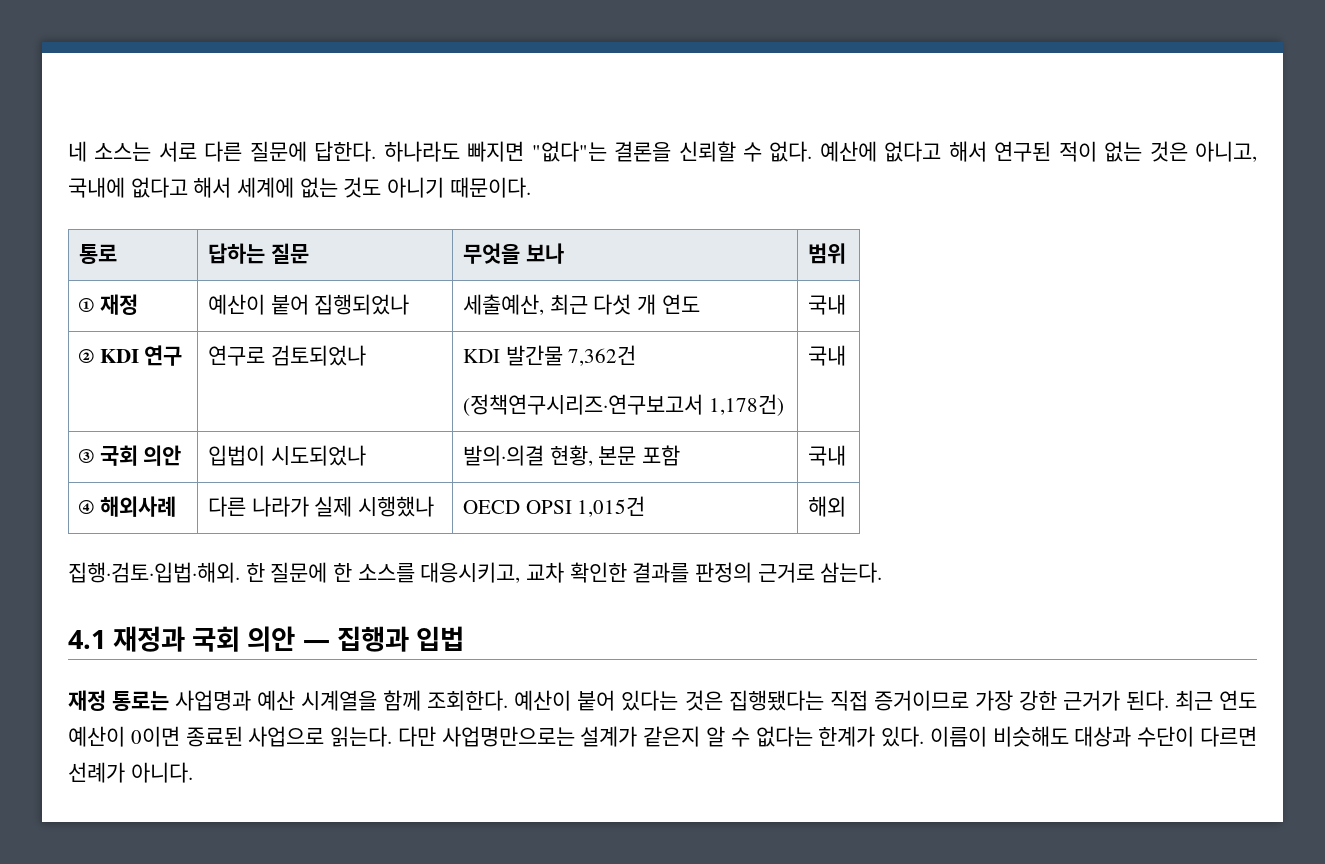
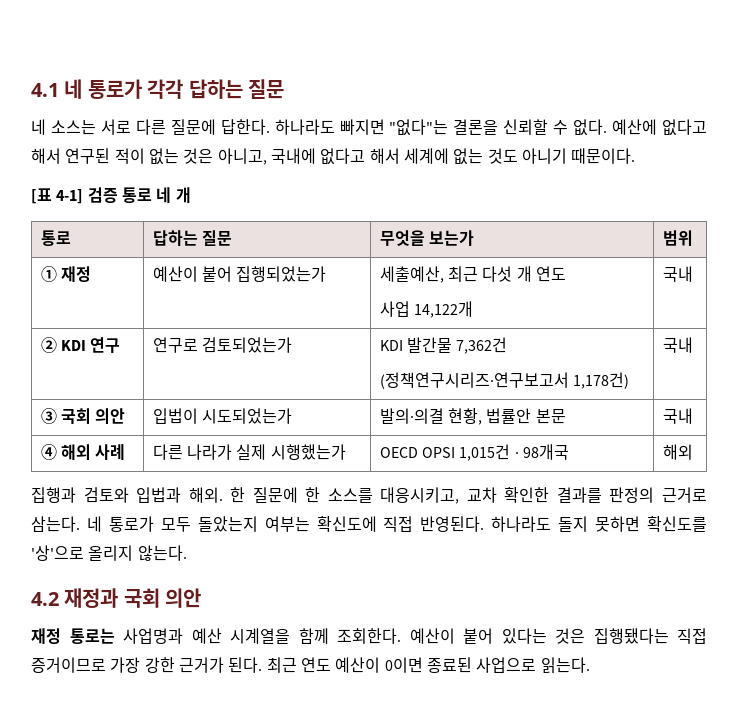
+ 4.1 네 통로가 각각 답하는 질문
+ [표 4-1] 검증 통로 네 개
- 통로 | 답하는 질문 | 무엇을 보나 | 범위
+ 통로 | 답하는 질문 | 무엇을 보는가 | 범위
- ① 재정 | 예산이 붙어 집행되었나 | 세출예산, 최근 다섯 개 연도 | 국내
+ ① 재정 | 예산이 붙어 집행되었는가 | 세출예산, 최근 다섯 개 연도
+ 사업 14,122개 | 국내
- ② KDI 연구 | 연구로 검토되었나 | KDI 발간물 7,362건
+ ② KDI 연구 | 연구로 검토되었는가 | KDI 발간물 7,362건
- ③ 국회 의안 | 입법이 시도되었나 | 발의·의결 현황, 본문 포함 | 국내
+ ③ 국회 의안 | 입법이 시도되었는가 | 발의·의결 현황, 법률안 본문 | 국내
- ④ 해외사례 | 다른 나라가 실제 시행했나 | OECD OPSI 1,015건 | 해외
+ ④ 해외 사례 | 다른 나라가 실제 시행했는가 | OECD OPSI 1,015건 · 98개국 | 해외
- 집행·검토·입법·해외.
+ 집행과 검토와 입법과 해외.
- 한 질문에 한 소스를 대응시키고, 교차 확인한 결과를 판정의 근거로 삼는다.
- 4.1 재정과 국회 의안 — 집행과 입법
+ 한 질문에 한 소스를 대응시키고, 교차 확인한 결과를 판정의 근거로 삼는다. 네 통로가 모두 돌았는지 여부는 확신도에 직접 반영된다. 하나라도 돌지 못하면 확신도를 '상'으로 올리지 않는다.
+ 4.2 재정과 국회 의안
- 다만 사업명만으로는 설계가 같은지 알 수 없다는 한계가 있다. 이름이 비슷해도 대상과 수단이 다르면 선례가 아니다.

